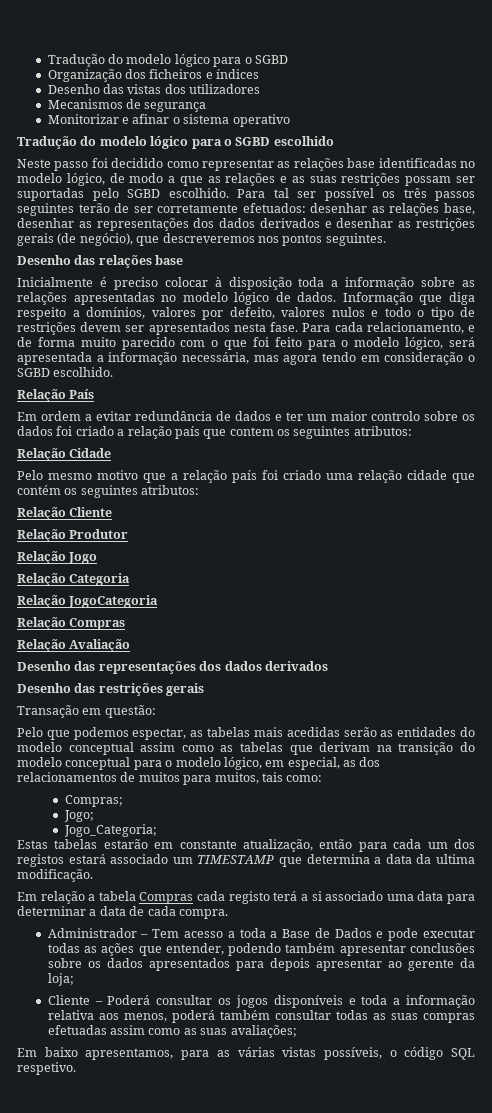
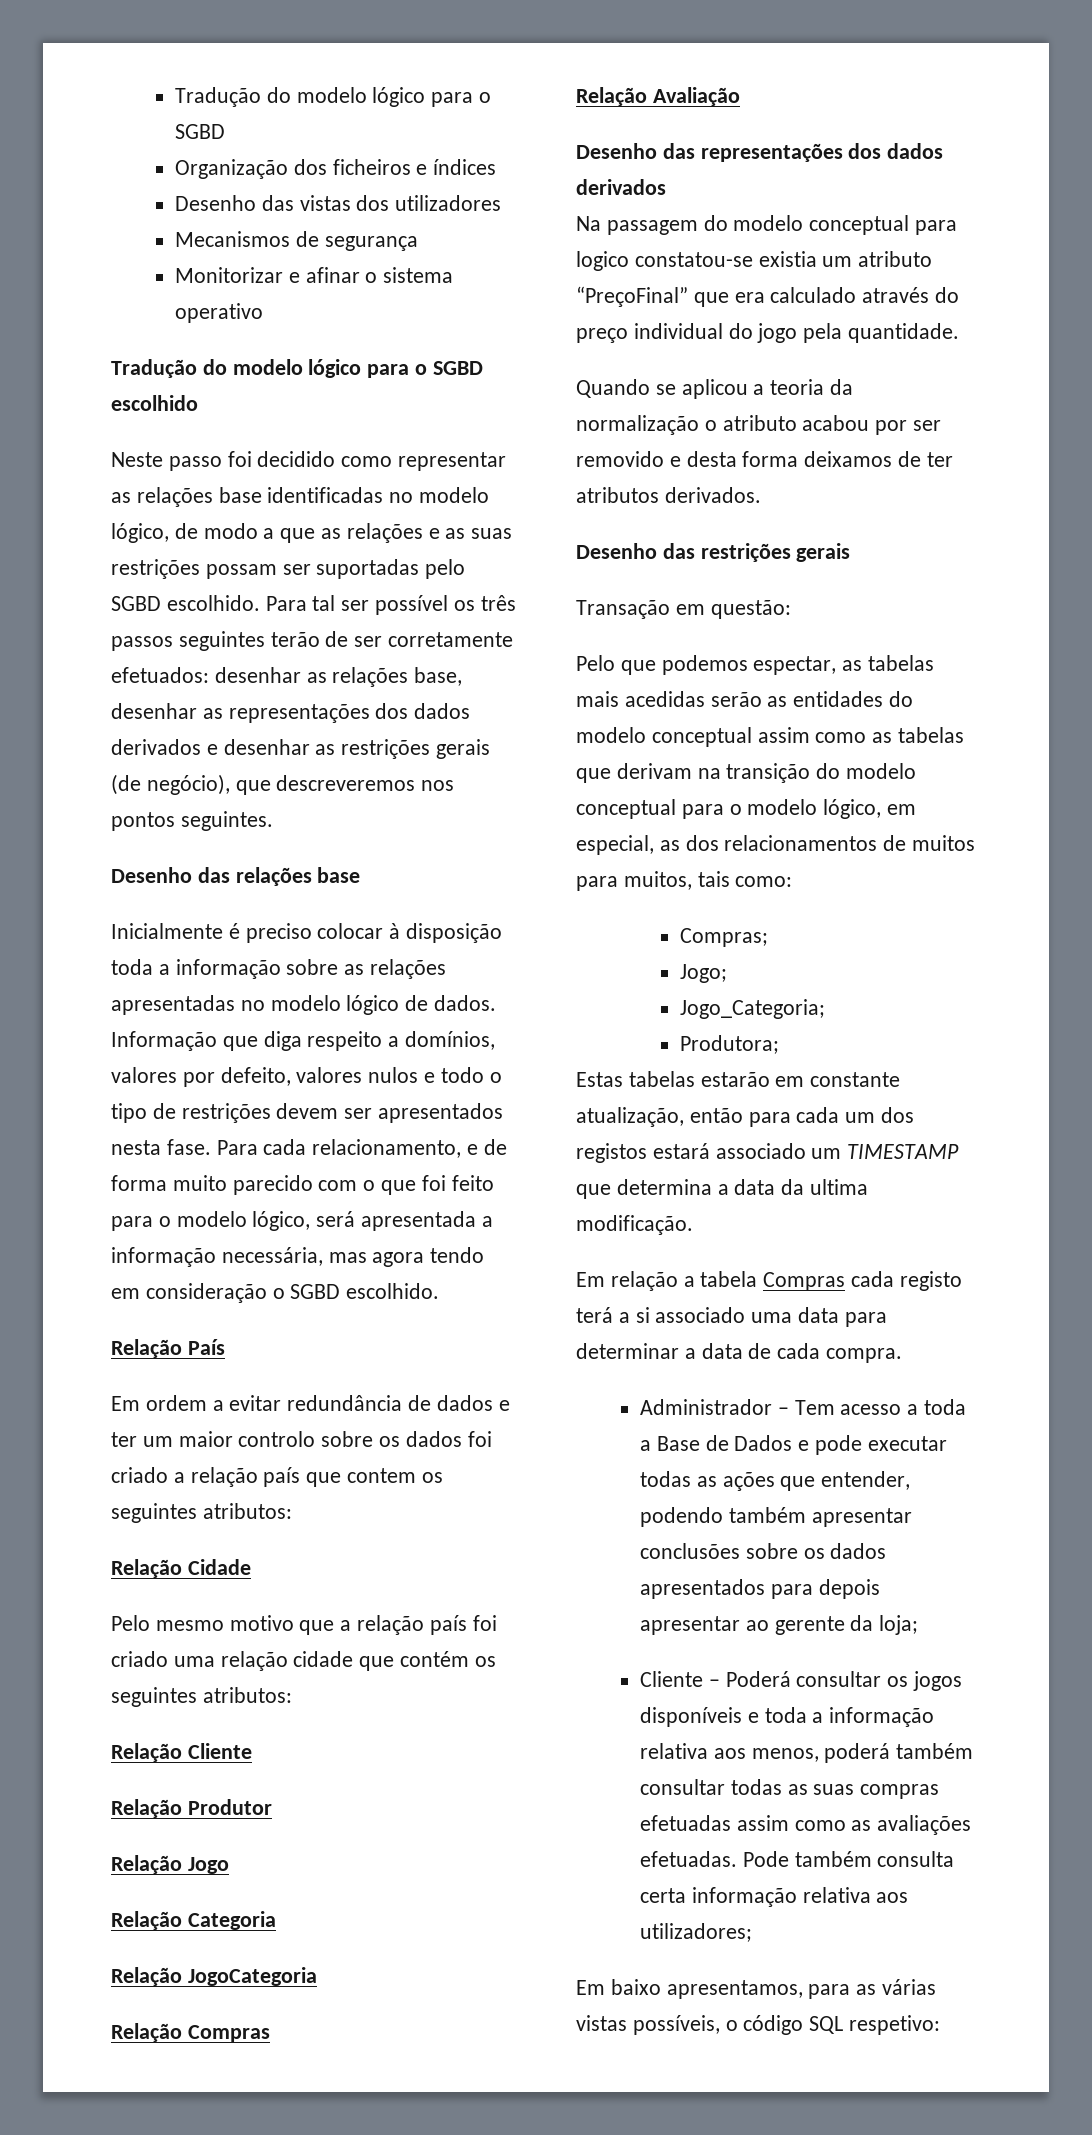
+ Na passagem do modelo conceptual para logico constatou-se existia um atributo “PreçoFinal” que era calculado através do preço individual do jogo pela quantidade.
+ Quando se aplicou a teoria da normalização o atributo acabou por ser removido e desta forma deixamos de ter atributos derivados.
+ Produtora;
- Cliente – Poderá consultar os jogos disponíveis e toda a informação relativa aos menos, poderá também consultar todas as suas compras efetuadas assim como as suas avaliações;
+ Cliente – Poderá consultar os jogos disponíveis e toda a informação relativa aos menos, poderá também consultar todas as suas compras efetuadas assim como as avaliações efetuadas. Pode também consulta certa informação relativa aos utilizadores;
- Em baixo apresentamos, para as várias vistas possíveis, o código SQL respetivo.
+ Em baixo apresentamos, para as várias vistas possíveis, o código SQL respetivo:

